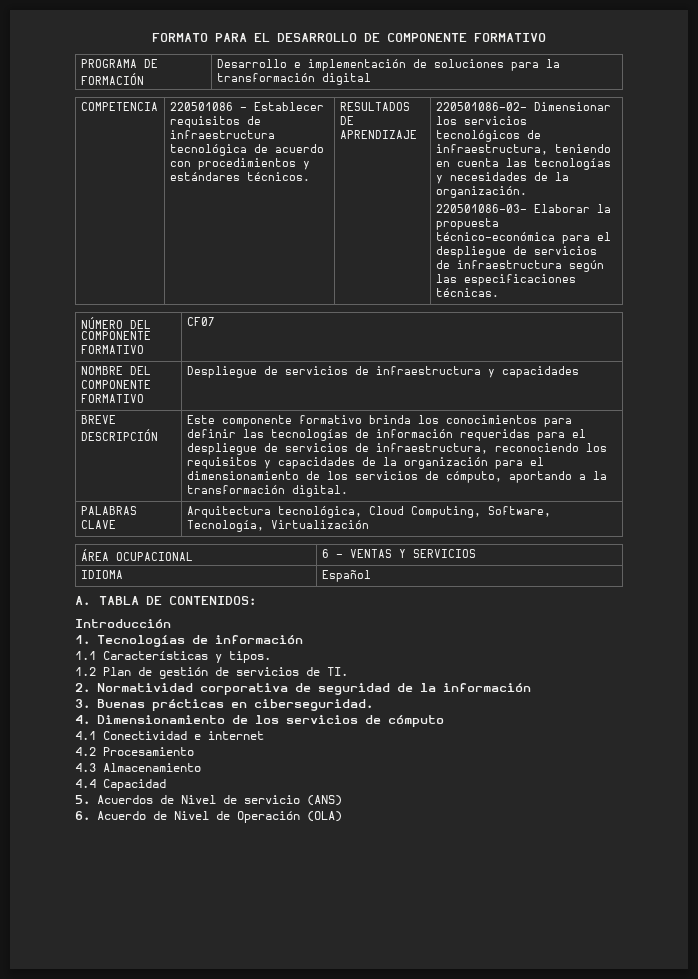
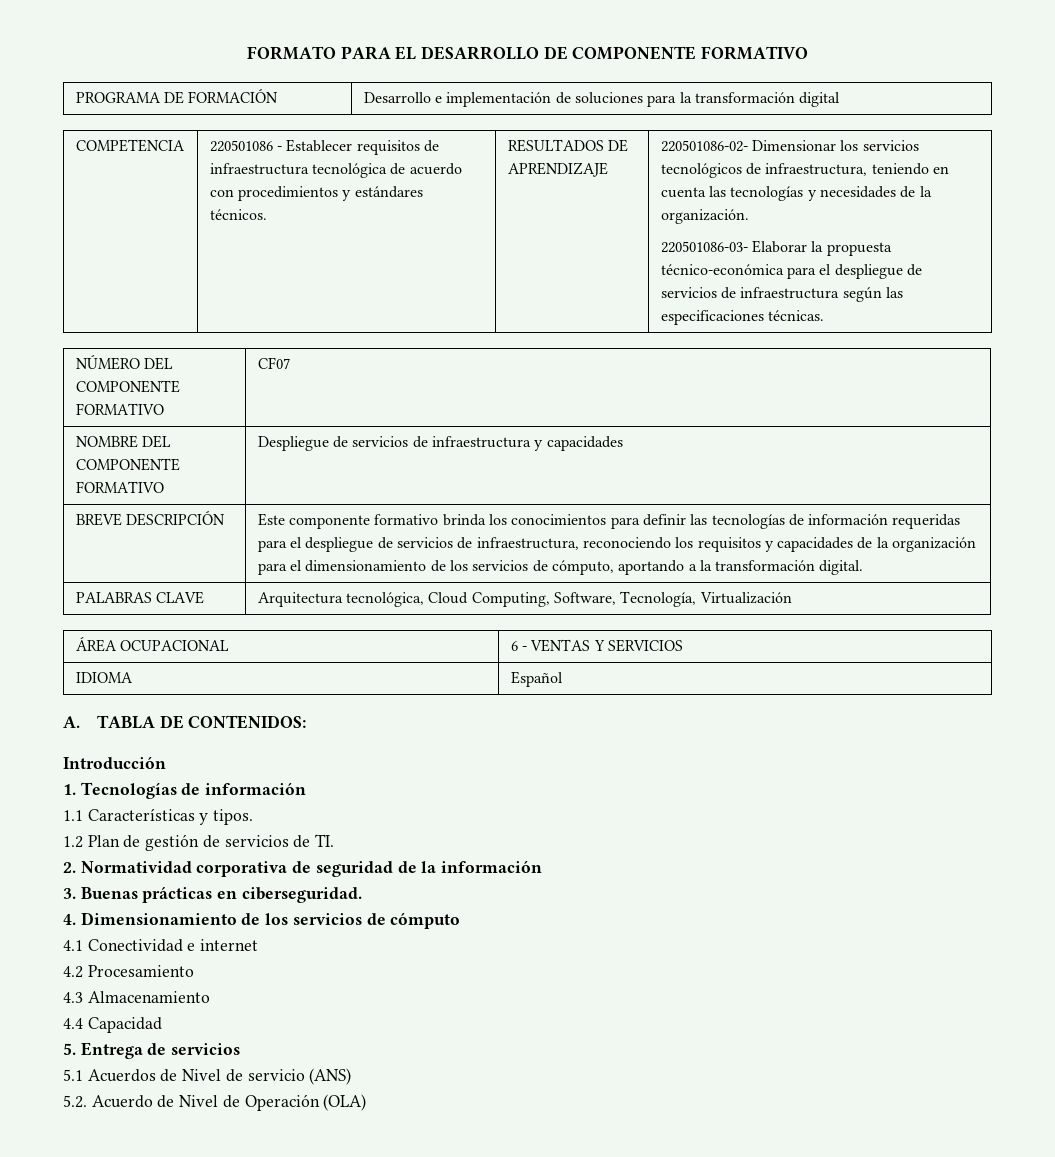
- 5. Acuerdos de Nivel de servicio (ANS)
+ 5. Entrega de servicios
+ 5.1 Acuerdos de Nivel de servicio (ANS)
- 6. Acuerdo de Nivel de Operación (OLA)
+ 5.2. Acuerdo de Nivel de Operación (OLA)

